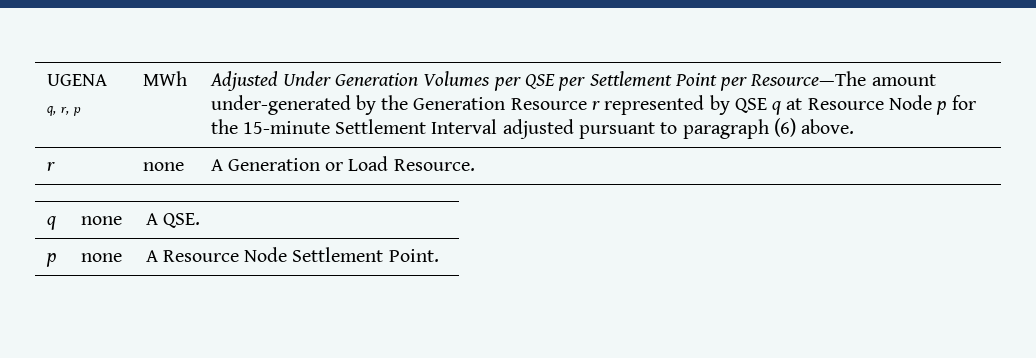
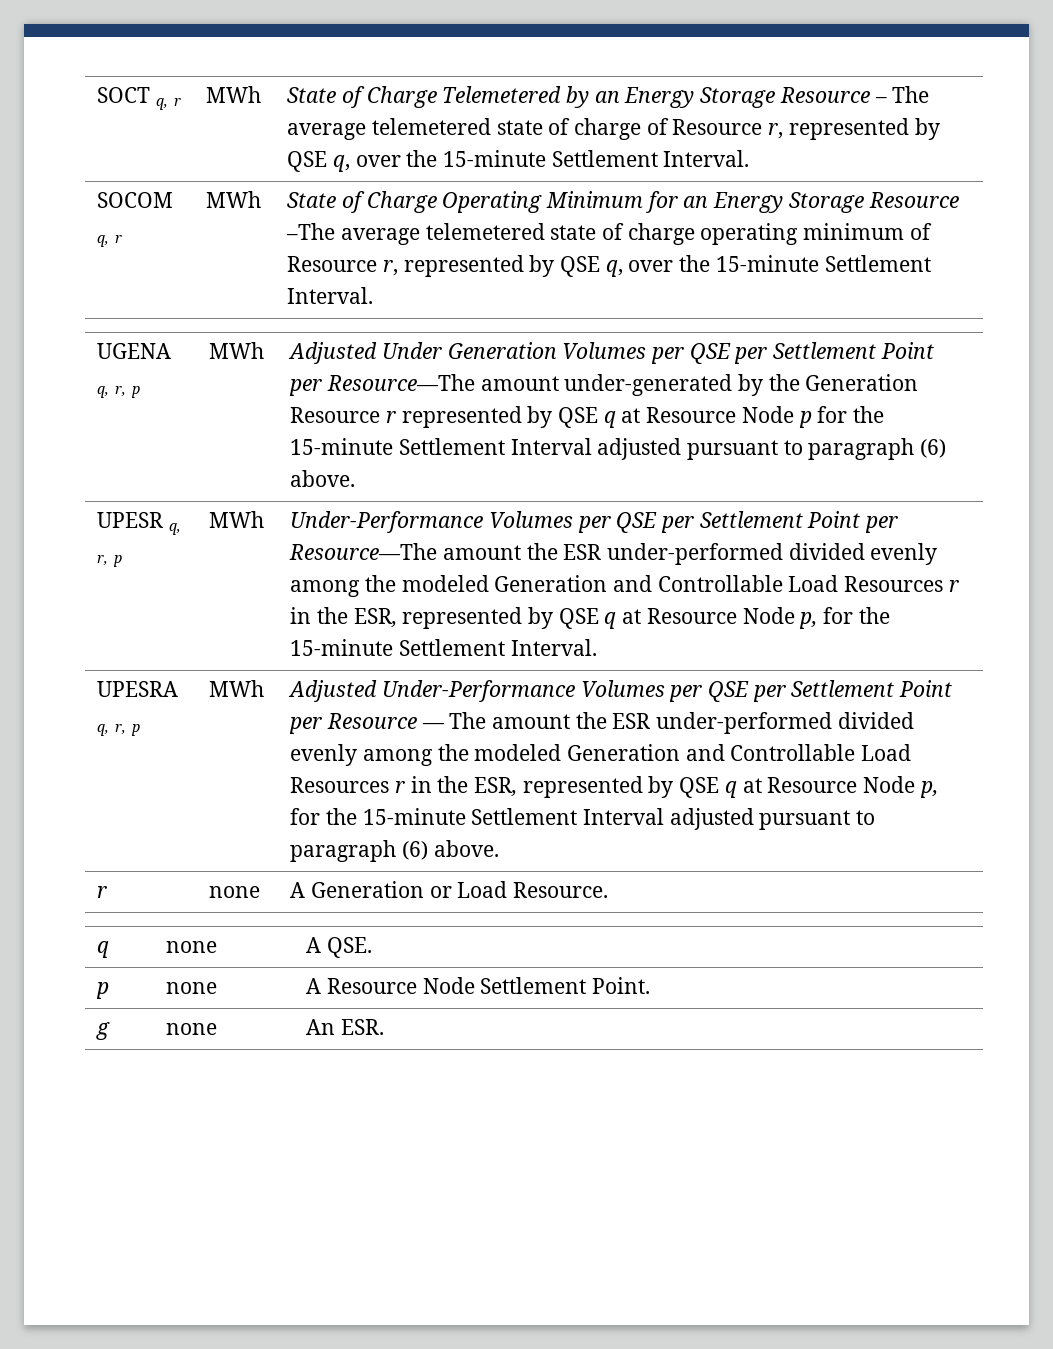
+ SOCT q, r | MWh | State of Charge Telemetered by an Energy Storage Resource – The average telemetered state of charge of Resource r, represented by QSE q, over the 15-minute Settlement Interval.
+ SOCOM q, r | MWh | State of Charge Operating Minimum for an Energy Storage Resource –The average telemetered state of charge operating minimum of Resource r, represented by QSE q, over the 15-minute Settlement Interval.
+ UPESR q, r, p | MWh | Under-Performance Volumes per QSE per Settlement Point per Resource—The amount the ESR under-performed divided evenly among the modeled Generation and Controllable Load Resources r in the ESR, represented by QSE q at Resource Node p, for the 15-minute Settlement Interval.
+ UPESRA q, r, p | MWh | Adjusted Under-Performance Volumes per QSE per Settlement Point per Resource — The amount the ESR under-performed divided evenly among the modeled Generation and Controllable Load Resources r in the ESR, represented by QSE q at Resource Node p, for the 15-minute Settlement Interval adjusted pursuant to paragraph (6) above.
+ g | none | An ESR.

